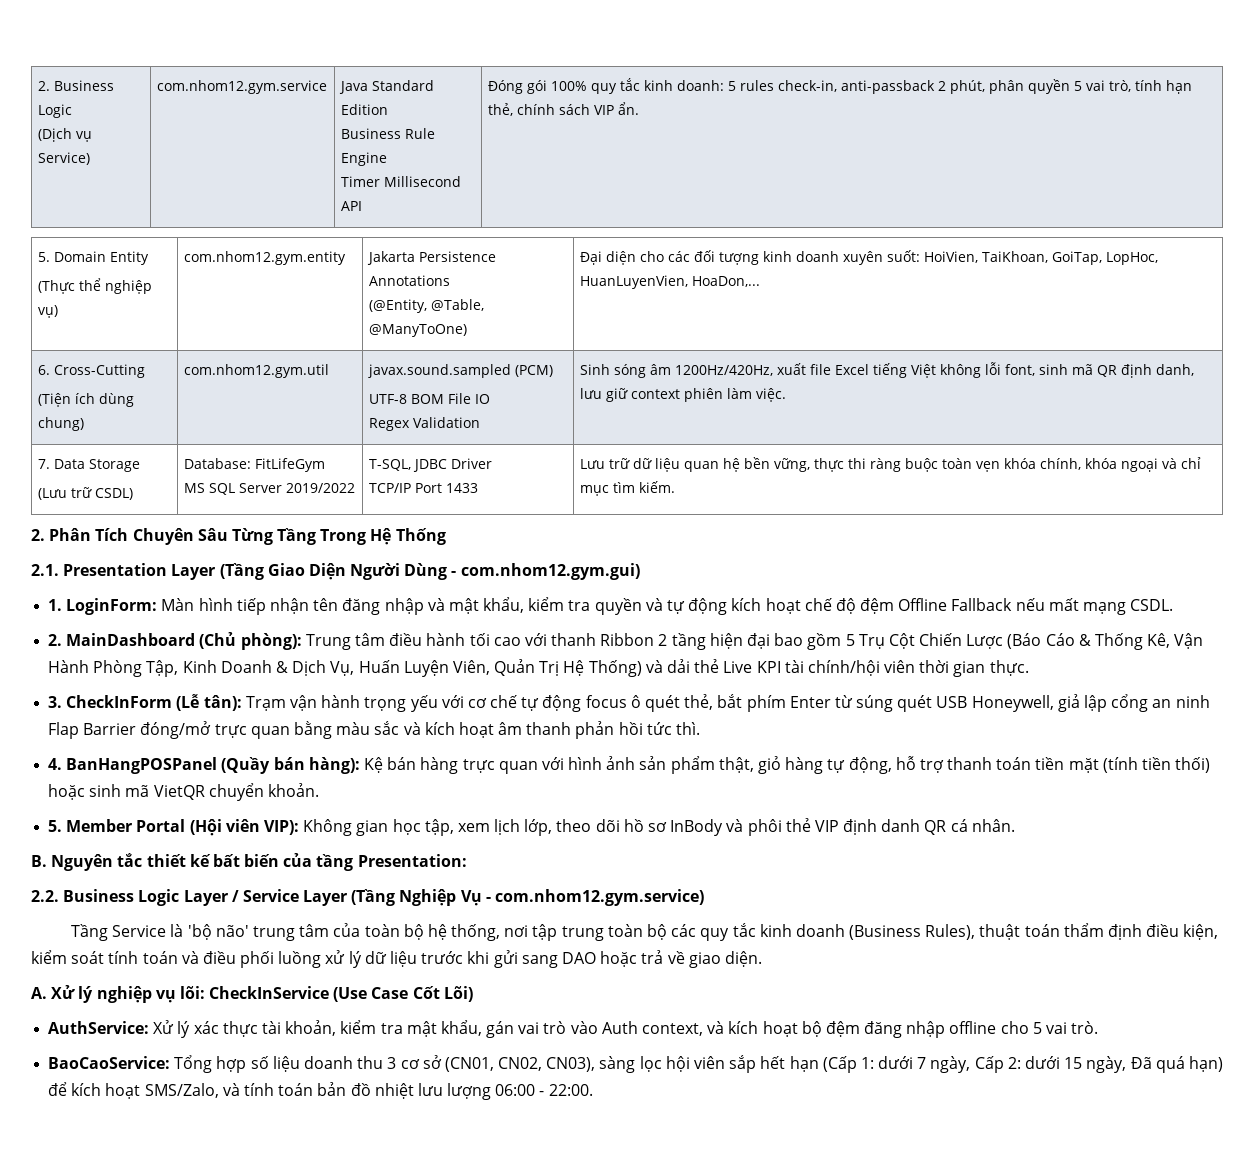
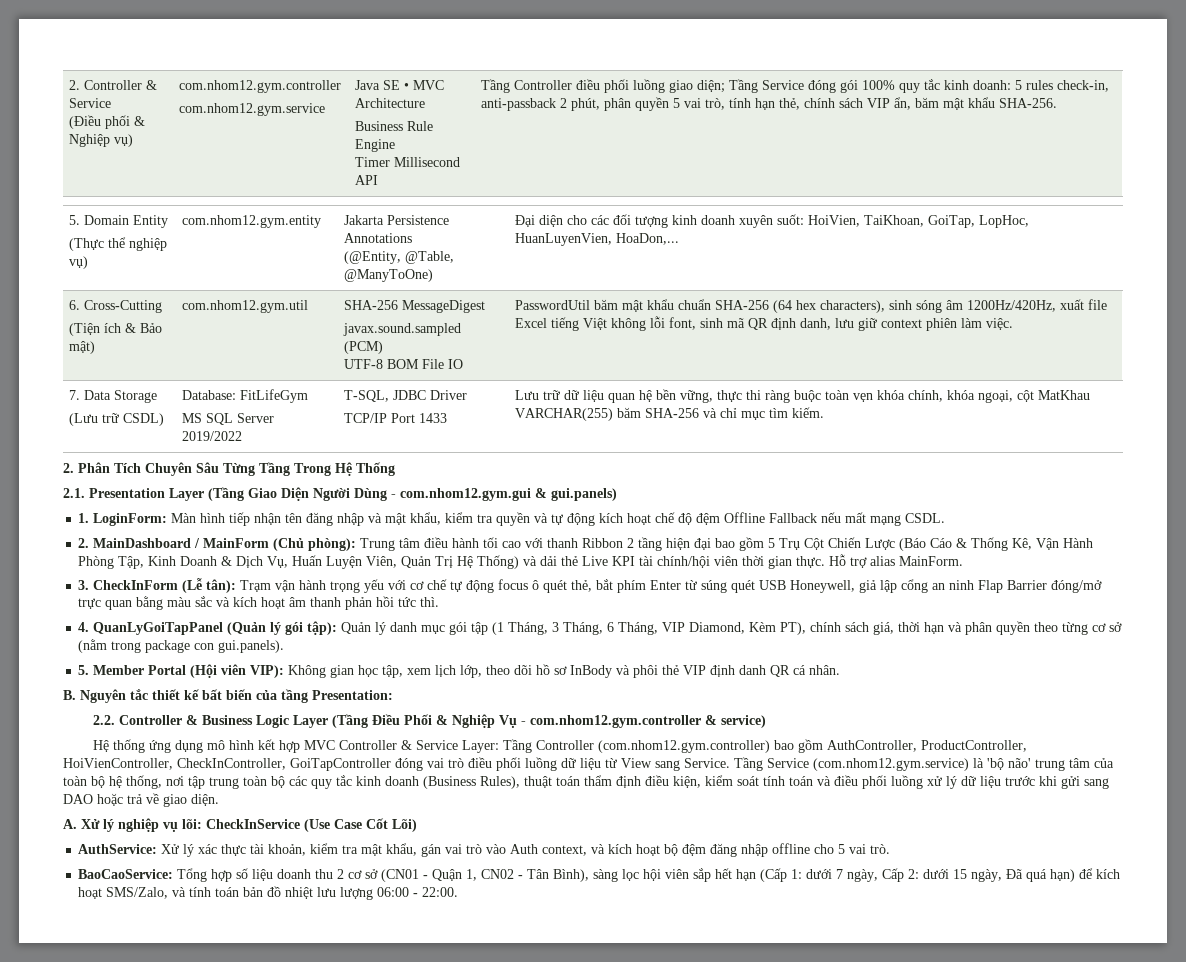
- 2. Business Logic
- (Dịch vụ Service) | com.nhom12.gym.service | Java Standard Edition
+ 2. Controller & Service
+ (Điều phối & Nghiệp vụ) | com.nhom12.gym.controller
+ com.nhom12.gym.service | Java SE • MVC Architecture
- Đóng gói 100% quy tắc kinh doanh: 5 rules check-in, anti-passback 2 phút, phân quyền 5 vai trò, tính hạn thẻ, chính sách VIP ẩn.
+ Tầng Controller điều phối luồng giao diện; Tầng Service đóng gói 100% quy tắc kinh doanh: 5 rules check-in, anti-passback 2 phút, phân quyền 5 vai trò, tính hạn thẻ, chính sách VIP ẩn, băm mật khẩu SHA-256.
- (Tiện ích dùng chung)
+ (Tiện ích & Bảo mật)
+ SHA-256 MessageDigest
- Regex Validation | Sinh sóng âm 1200Hz/420Hz, xuất file Excel tiếng Việt không lỗi font, sinh mã QR định danh, lưu giữ context phiên làm việc.
+ PasswordUtil băm mật khẩu chuẩn SHA-256 (64 hex characters), sinh sóng âm 1200Hz/420Hz, xuất file Excel tiếng Việt không lỗi font, sinh mã QR định danh, lưu giữ context phiên làm việc.
- Lưu trữ dữ liệu quan hệ bền vững, thực thi ràng buộc toàn vẹn khóa chính, khóa ngoại và chỉ mục tìm kiếm.
+ Lưu trữ dữ liệu quan hệ bền vững, thực thi ràng buộc toàn vẹn khóa chính, khóa ngoại, cột MatKhau VARCHAR(255) băm SHA-256 và chỉ mục tìm kiếm.
- 2.1. Presentation Layer (Tầng Giao Diện Người Dùng - com.nhom12.gym.gui)
+ 2.1. Presentation Layer (Tầng Giao Diện Người Dùng - com.nhom12.gym.gui & gui.panels)
- 2. MainDashboard (Chủ phòng): Trung tâm điều hành tối cao với thanh Ribbon 2 tầng hiện đại bao gồm 5 Trụ Cột Chiến Lược (Báo Cáo & Thống Kê, Vận Hành Phòng Tập, Kinh Doanh & Dịch Vụ, Huấn Luyện Viên, Quản Trị Hệ Thống) và dải thẻ Live KPI tài chính/hội viên thời gian thực.
+ 2. MainDashboard / MainForm (Chủ phòng): Trung tâm điều hành tối cao với thanh Ribbon 2 tầng hiện đại bao gồm 5 Trụ Cột Chiến Lược (Báo Cáo & Thống Kê, Vận Hành Phòng Tập, Kinh Doanh & Dịch Vụ, Huấn Luyện Viên, Quản Trị Hệ Thống) và dải thẻ Live KPI tài chính/hội viên thời gian thực. Hỗ trợ alias MainForm.
- 4. BanHangPOSPanel (Quầy bán hàng): Kệ bán hàng trực quan với hình ảnh sản phẩm thật, giỏ hàng tự động, hỗ trợ thanh toán tiền mặt (tính tiền thối) hoặc sinh mã VietQR chuyển khoản.
+ 4. QuanLyGoiTapPanel (Quản lý gói tập): Quản lý danh mục gói tập (1 Tháng, 3 Tháng, 6 Tháng, VIP Diamond, Kèm PT), chính sách giá, thời hạn và phân quyền theo từng cơ sở (nằm trong package con gui.panels).
- 2.2. Business Logic Layer / Service Layer (Tầng Nghiệp Vụ - com.nhom12.gym.service)
- Tầng Service là 'bộ não' trung tâm của toàn bộ hệ thống, nơi tập trung toàn bộ các quy tắc kinh doanh (Business Rules), thuật toán thẩm định điều kiện, kiểm soát tính toán và điều phối luồng xử lý dữ liệu trước khi gửi sang DAO hoặc trả về giao diện.
+ 2.2. Controller & Business Logic Layer (Tầng Điều Phối & Nghiệp Vụ - com.nhom12.gym.controller & service)
+ Hệ thống ứng dụng mô hình kết hợp MVC Controller & Service Layer: Tầng Controller (com.nhom12.gym.controller) bao gồm AuthController, ProductController, HoiVienController, CheckInController, GoiTapController đóng vai trò điều phối luồng dữ liệu từ View sang Service. Tầng Service (com.nhom12.gym.service) là 'bộ não' trung tâm của toàn bộ hệ thống, nơi tập trung toàn bộ các quy tắc kinh doanh (Business Rules), thuật toán thẩm định điều kiện, kiểm soát tính toán và điều phối luồng xử lý dữ liệu trước khi gửi sang DAO hoặc trả về giao diện.
- BaoCaoService: Tổng hợp số liệu doanh thu 3 cơ sở (CN01, CN02, CN03), sàng lọc hội viên sắp hết hạn (Cấp 1: dưới 7 ngày, Cấp 2: dưới 15 ngày, Đã quá hạn) để kích hoạt SMS/Zalo, và tính toán bản đồ nhiệt lưu lượng 06:00 - 22:00.
+ BaoCaoService: Tổng hợp số liệu doanh thu 2 cơ sở (CN01 - Quận 1, CN02 - Tân Bình), sàng lọc hội viên sắp hết hạn (Cấp 1: dưới 7 ngày, Cấp 2: dưới 15 ngày, Đã quá hạn) để kích hoạt SMS/Zalo, và tính toán bản đồ nhiệt lưu lượng 06:00 - 22:00.

